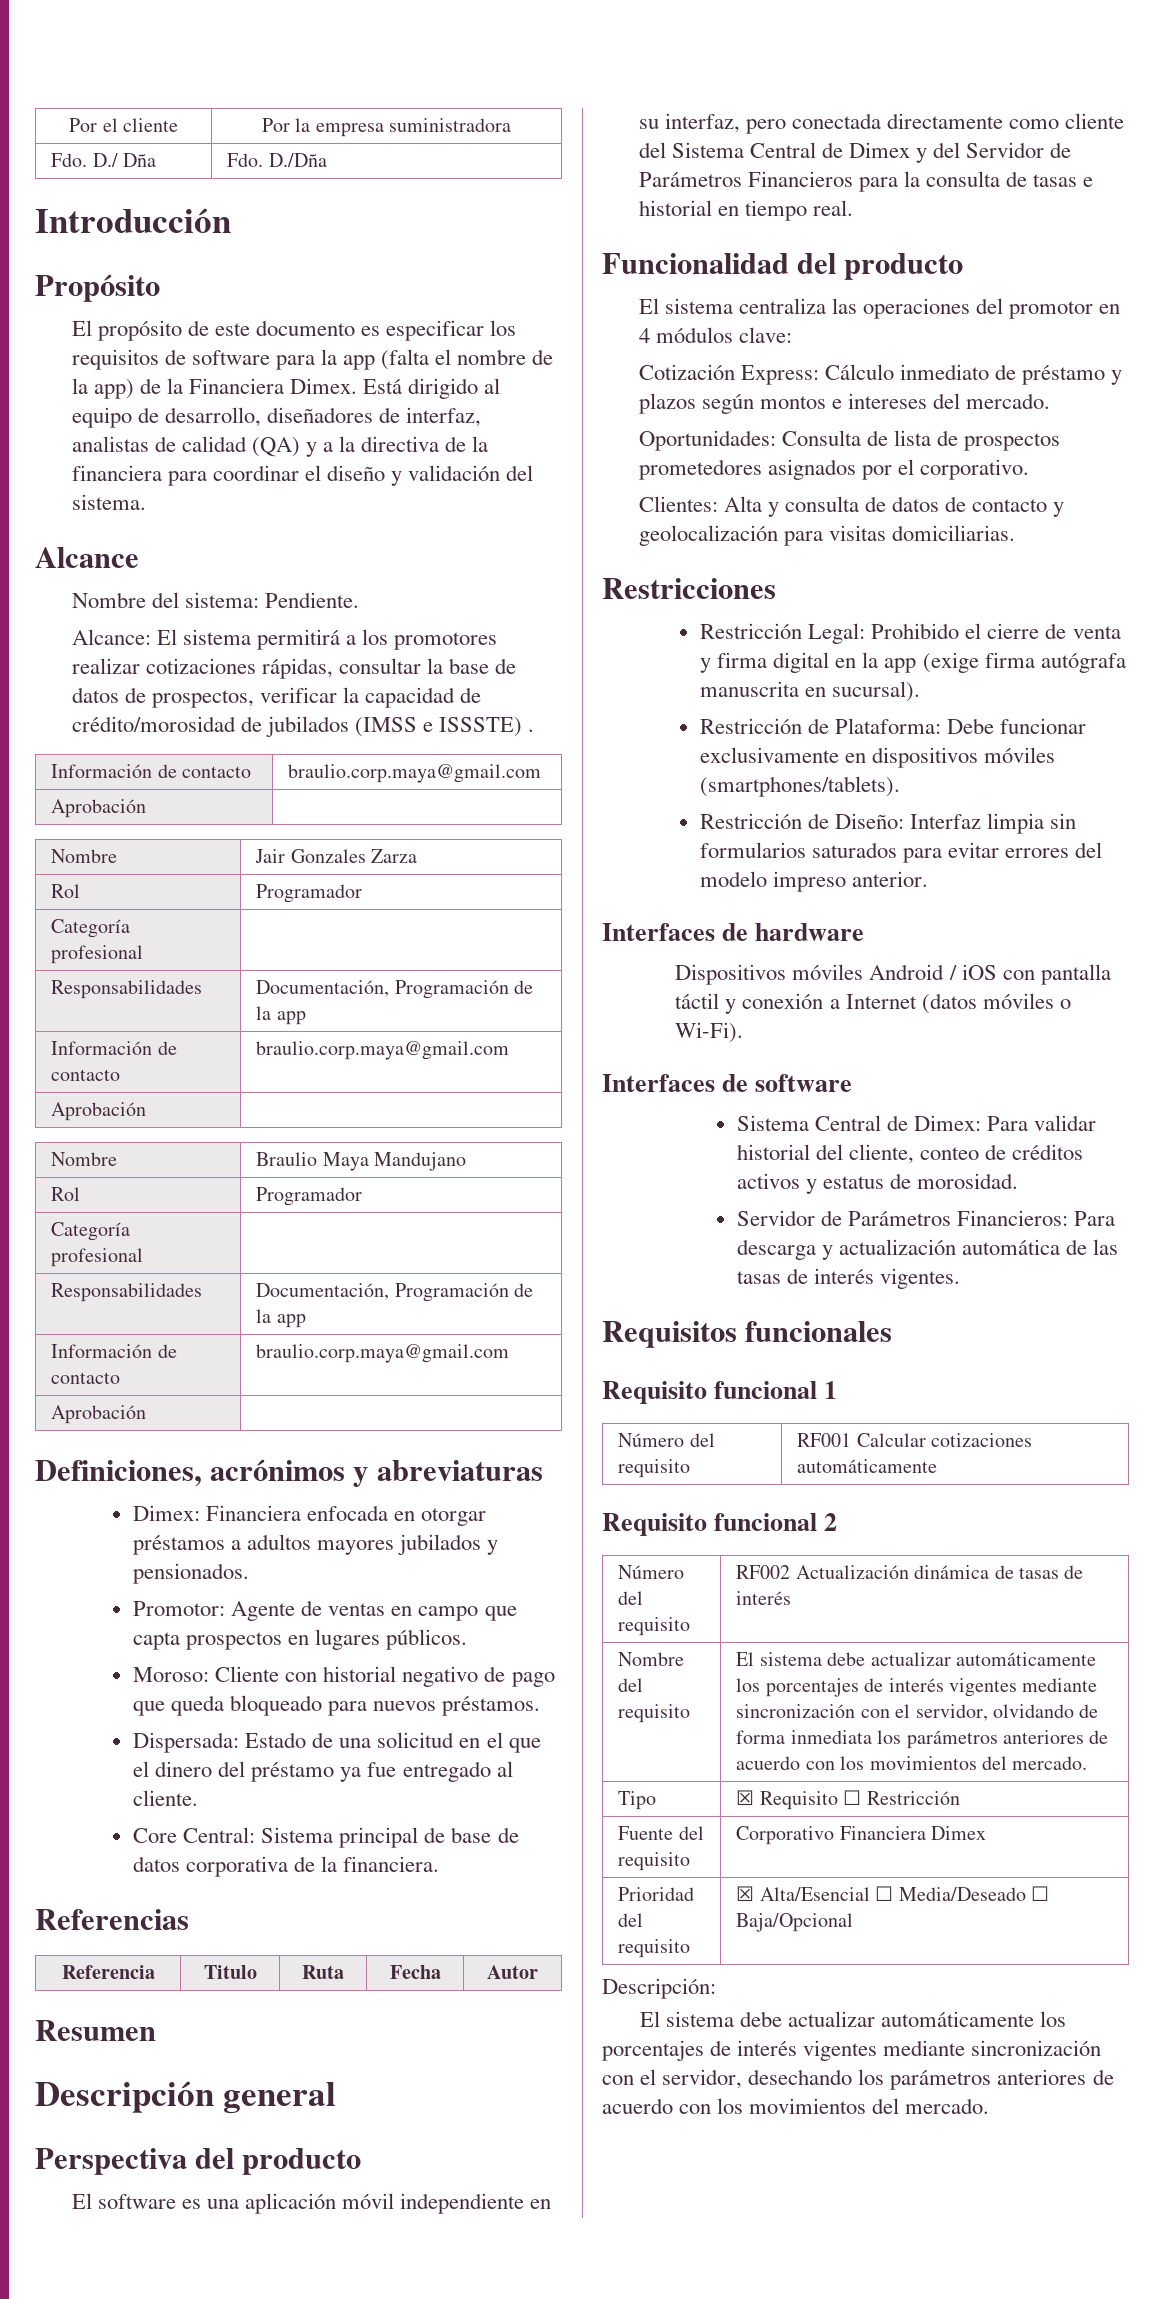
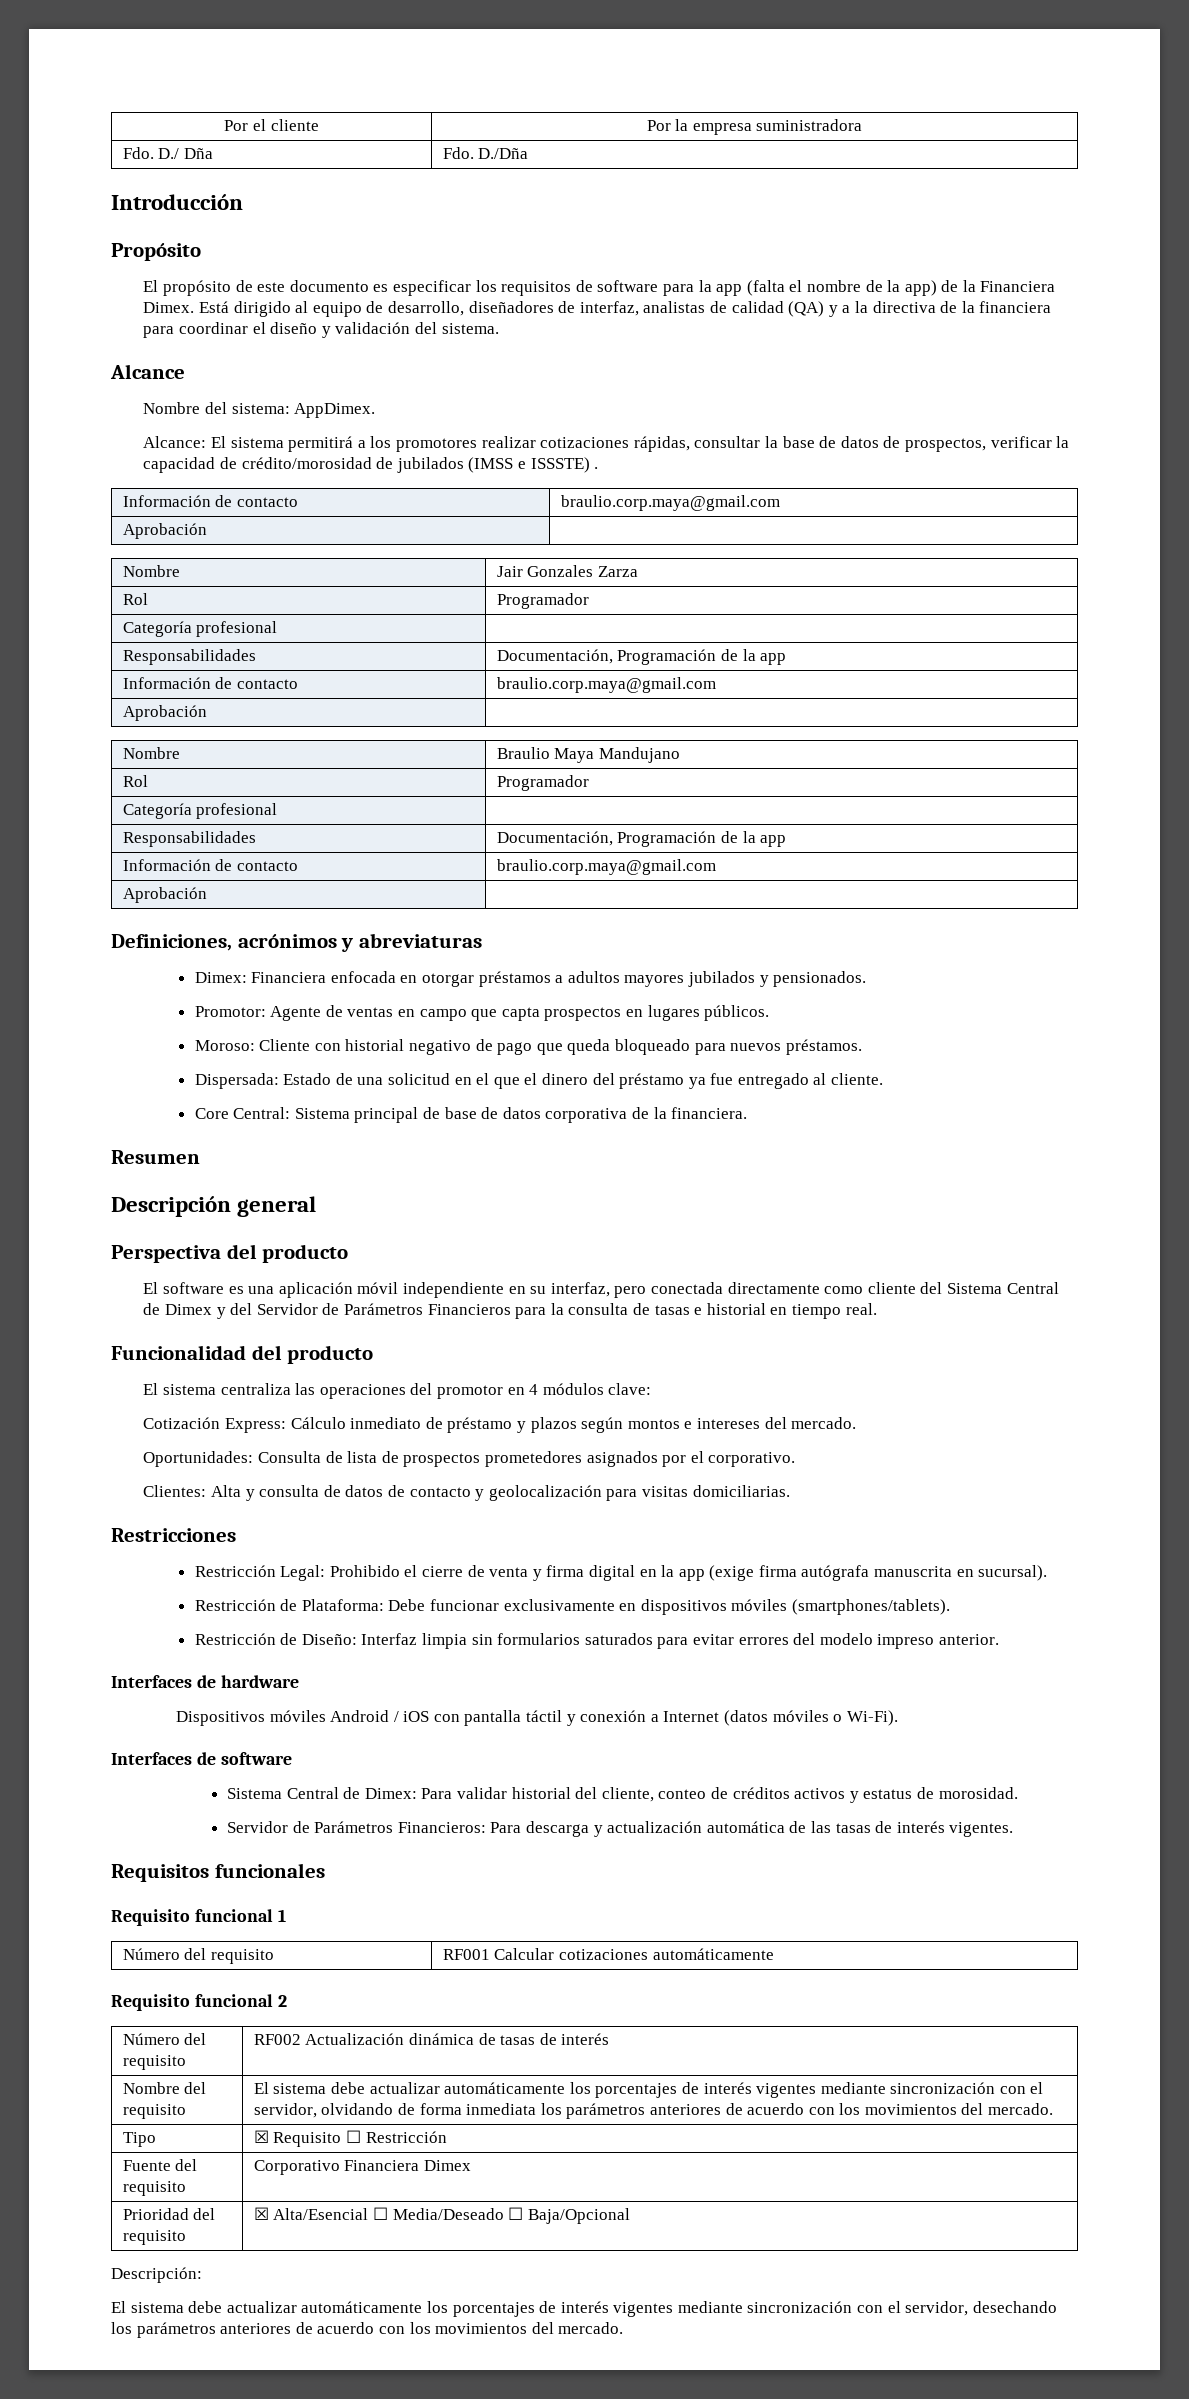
- Nombre del sistema: Pendiente.
+ Nombre del sistema: AppDimex.
- Referencias
- Referencia | Titulo | Ruta | Fecha | Autor

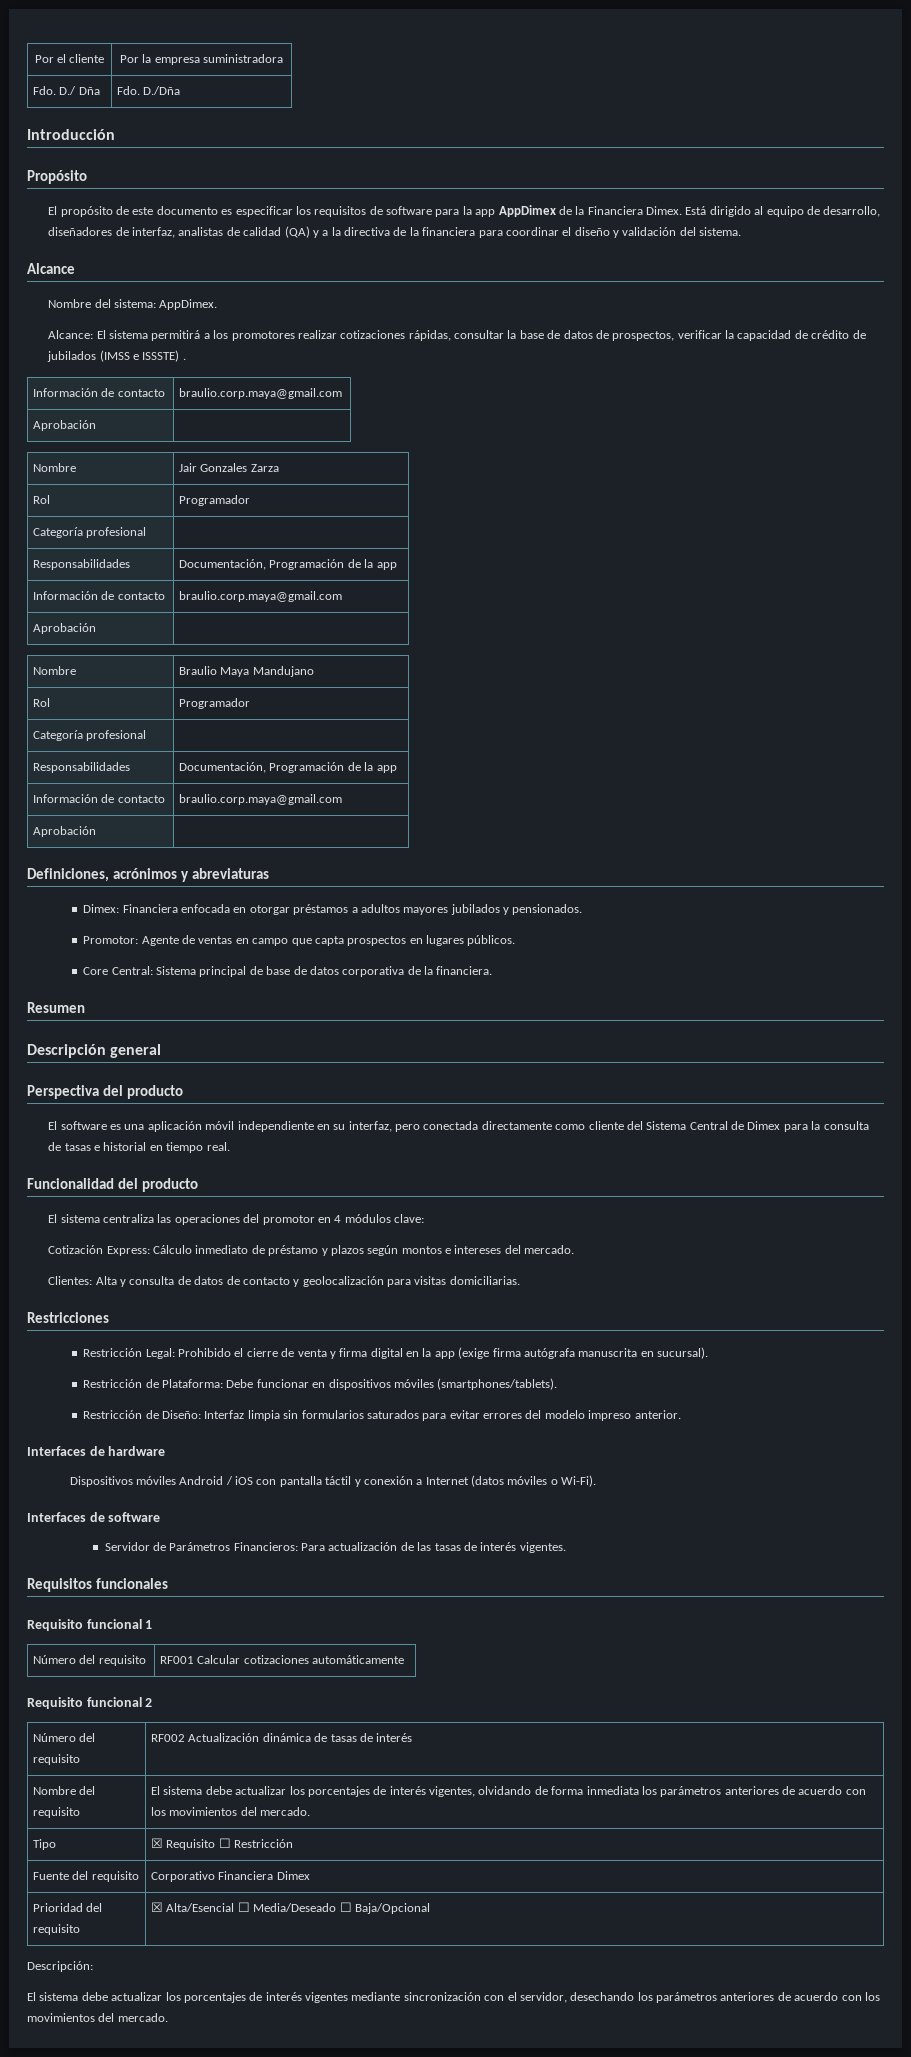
- El propósito de este documento es especificar los requisitos de software para la app (falta el nombre de la app) de la Financiera Dimex.
+ El propósito de este documento es especificar los requisitos de software para la app AppDimex de la Financiera Dimex.
- Alcance: El sistema permitirá a los promotores realizar cotizaciones rápidas, consultar la base de datos de prospectos, verificar la capacidad de crédito/morosidad de jubilados (IMSS e ISSSTE) .
+ Alcance: El sistema permitirá a los promotores realizar cotizaciones rápidas, consultar la base de datos de prospectos, verificar la capacidad de crédito de jubilados (IMSS e ISSSTE) .
- Moroso: Cliente con historial negativo de pago que queda bloqueado para nuevos préstamos.
- Dispersada: Estado de una solicitud en el que el dinero del préstamo ya fue entregado al cliente.
- El software es una aplicación móvil independiente en su interfaz, pero conectada directamente como cliente del Sistema Central de Dimex y del Servidor de Parámetros Financieros para la consulta de tasas e historial en tiempo real.
+ El software es una aplicación móvil independiente en su interfaz, pero conectada directamente como cliente del Sistema Central de Dimex para la consulta de tasas e historial en tiempo real.
- Oportunidades: Consulta de lista de prospectos prometedores asignados por el corporativo.
- Restricción de Plataforma: Debe funcionar exclusivamente en dispositivos móviles (smartphones/tablets).
+ Restricción de Plataforma: Debe funcionar en dispositivos móviles (smartphones/tablets).
- Sistema Central de Dimex: Para validar historial del cliente, conteo de créditos activos y estatus de morosidad.
- Servidor de Parámetros Financieros: Para descarga y actualización automática de las tasas de interés vigentes.
+ Servidor de Parámetros Financieros: Para actualización de las tasas de interés vigentes.
- Nombre del requisito | El sistema debe actualizar automáticamente los porcentajes de interés vigentes mediante sincronización con el servidor, olvidando de forma inmediata los parámetros anteriores de acuerdo con los movimientos del mercado.
+ Nombre del requisito | El sistema debe actualizar los porcentajes de interés vigentes, olvidando de forma inmediata los parámetros anteriores de acuerdo con los movimientos del mercado.
- El sistema debe actualizar automáticamente los porcentajes de interés vigentes mediante sincronización con el servidor, desechando los parámetros anteriores de acuerdo con los movimientos del mercado.
+ El sistema debe actualizar los porcentajes de interés vigentes mediante sincronización con el servidor, desechando los parámetros anteriores de acuerdo con los movimientos del mercado.

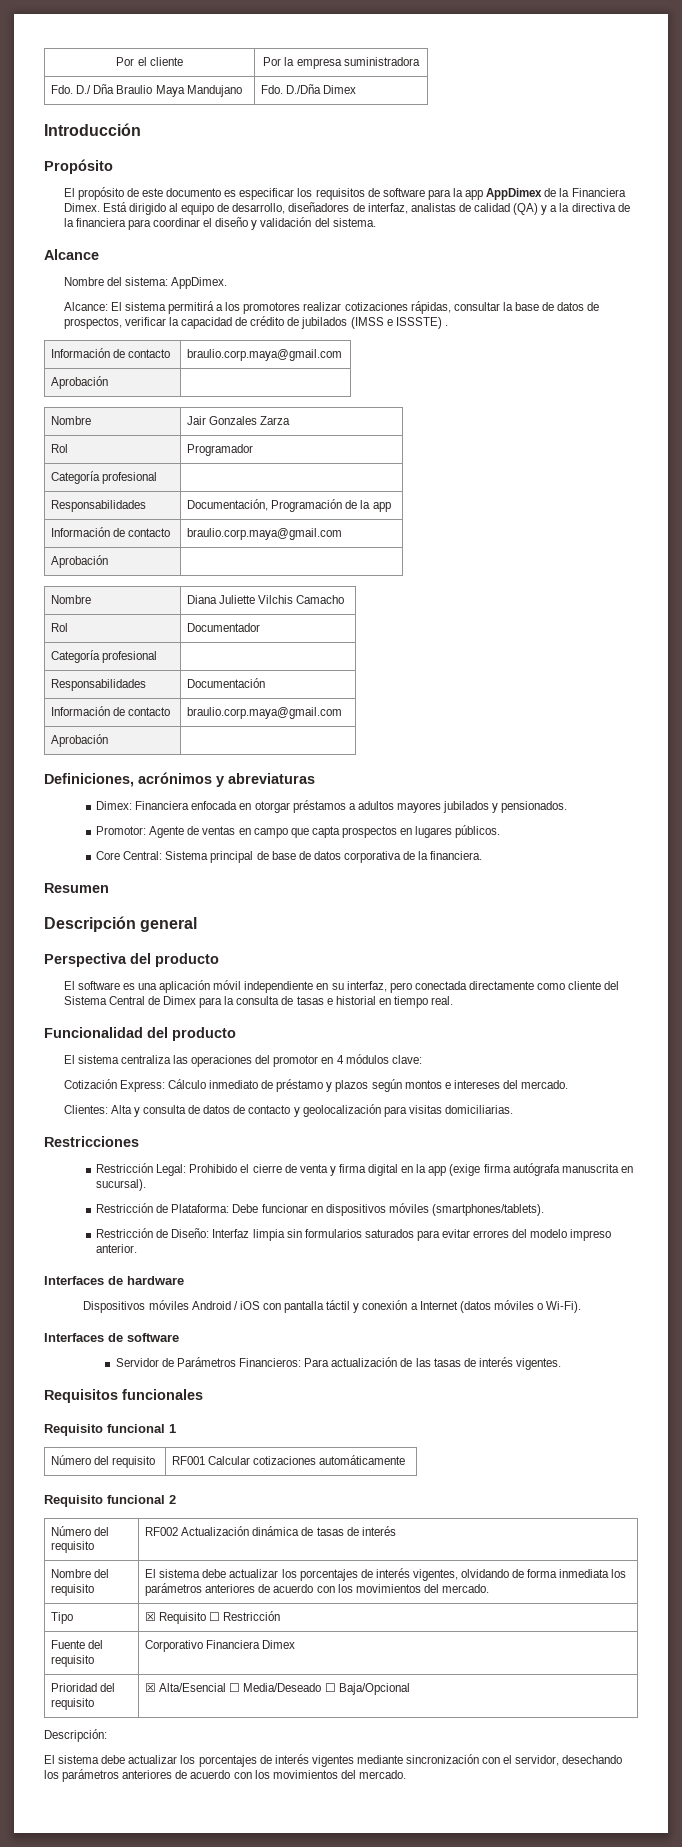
- Fdo. D./ Dña | Fdo. D./Dña
+ Fdo. D./ Dña Braulio Maya Mandujano | Fdo. D./Dña Dimex
- Nombre | Braulio Maya Mandujano
- Rol | Programador
+ Nombre | Diana Juliette Vilchis Camacho
+ Rol | Documentador
  Categoría profesional |
- Responsabilidades | Documentación, Programación de la app
+ Responsabilidades | Documentación

